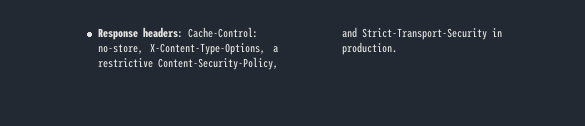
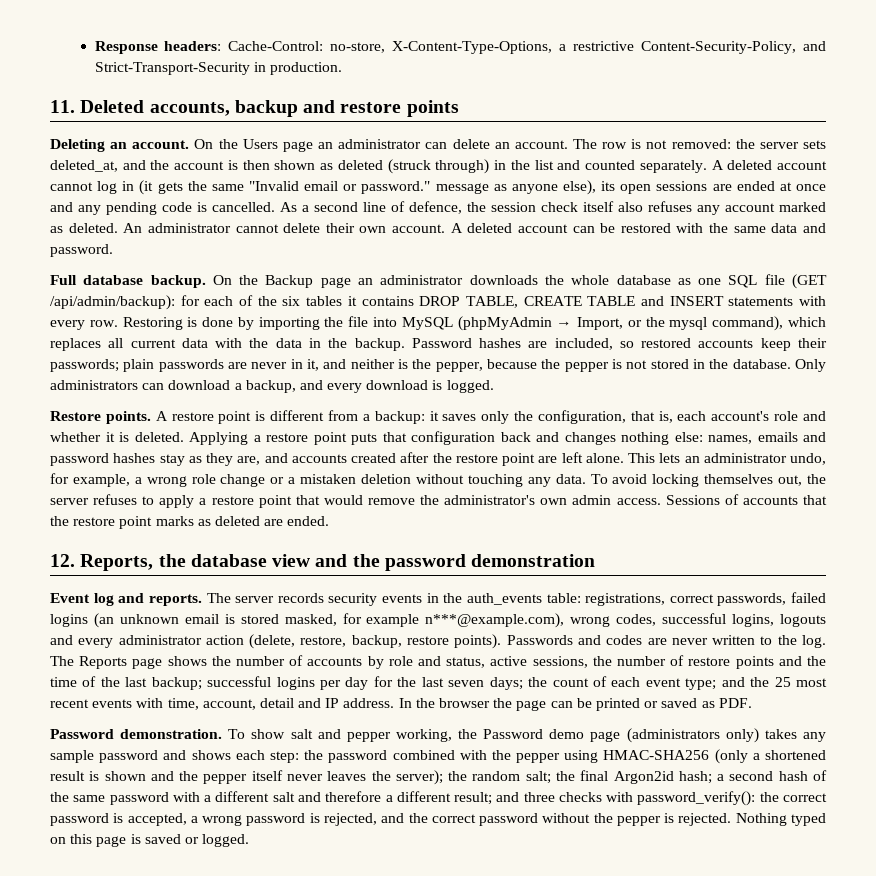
+ 11. Deleted accounts, backup and restore points
+ Deleting an account. On the Users page an administrator can delete an account. The row is not removed: the server sets deleted_at, and the account is then shown as deleted (struck through) in the list and counted separately. A deleted account cannot log in (it gets the same "Invalid email or password." message as anyone else), its open sessions are ended at once and any pending code is cancelled. As a second line of defence, the session check itself also refuses any account marked as deleted. An administrator cannot delete their own account. A deleted account can be restored with the same data and password.
+ Full database backup. On the Backup page an administrator downloads the whole database as one SQL file (GET /api/admin/backup): for each of the six tables it contains DROP TABLE, CREATE TABLE and INSERT statements with every row. Restoring is done by importing the file into MySQL (phpMyAdmin → Import, or the mysql command), which replaces all current data with the data in the backup. Password hashes are included, so restored accounts keep their passwords; plain passwords are never in it, and neither is the pepper, because the pepper is not stored in the database. Only administrators can download a backup, and every download is logged.
+ Restore points. A restore point is different from a backup: it saves only the configuration, that is, each account's role and whether it is deleted. Applying a restore point puts that configuration back and changes nothing else: names, emails and password hashes stay as they are, and accounts created after the restore point are left alone. This lets an administrator undo, for example, a wrong role change or a mistaken deletion without touching any data. To avoid locking themselves out, the server refuses to apply a restore point that would remove the administrator's own admin access. Sessions of accounts that the restore point marks as deleted are ended.
+ 12. Reports, the database view and the password demonstration
+ Event log and reports. The server records security events in the auth_events table: registrations, correct passwords, failed logins (an unknown email is stored masked, for example n***@example.com), wrong codes, successful logins, logouts and every administrator action (delete, restore, backup, restore points). Passwords and codes are never written to the log. The Reports page shows the number of accounts by role and status, active sessions, the number of restore points and the time of the last backup; successful logins per day for the last seven days; the count of each event type; and the 25 most recent events with time, account, detail and IP address. In the browser the page can be printed or saved as PDF.
+ Password demonstration. To show salt and pepper working, the Password demo page (administrators only) takes any sample password and shows each step: the password combined with the pepper using HMAC-SHA256 (only a shortened result is shown and the pepper itself never leaves the server); the random salt; the final Argon2id hash; a second hash of the same password with a different salt and therefore a different result; and three checks with password_verify(): the correct password is accepted, a wrong password is rejected, and the correct password without the pepper is rejected. Nothing typed on this page is saved or logged.

